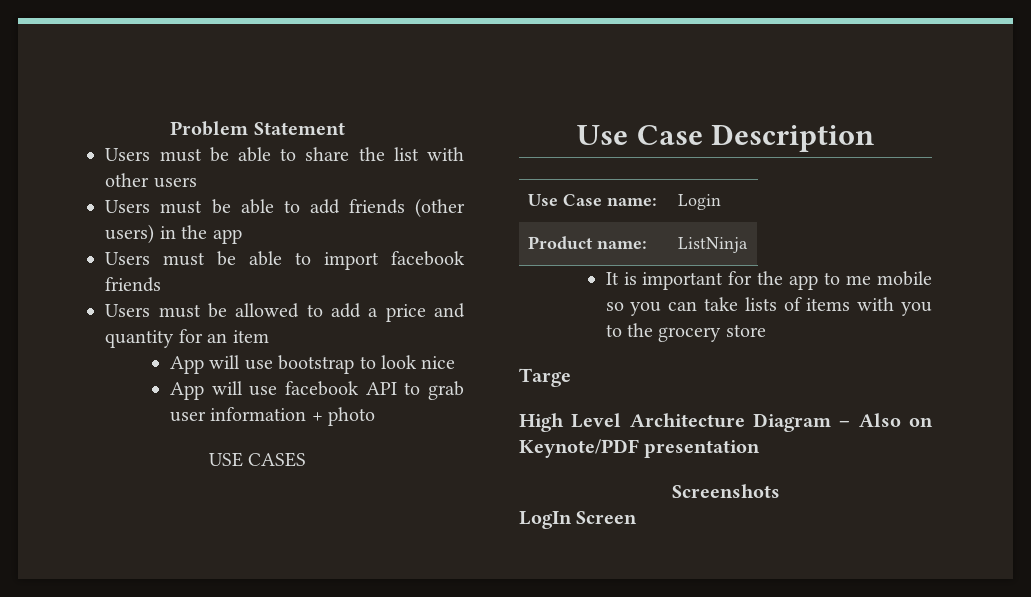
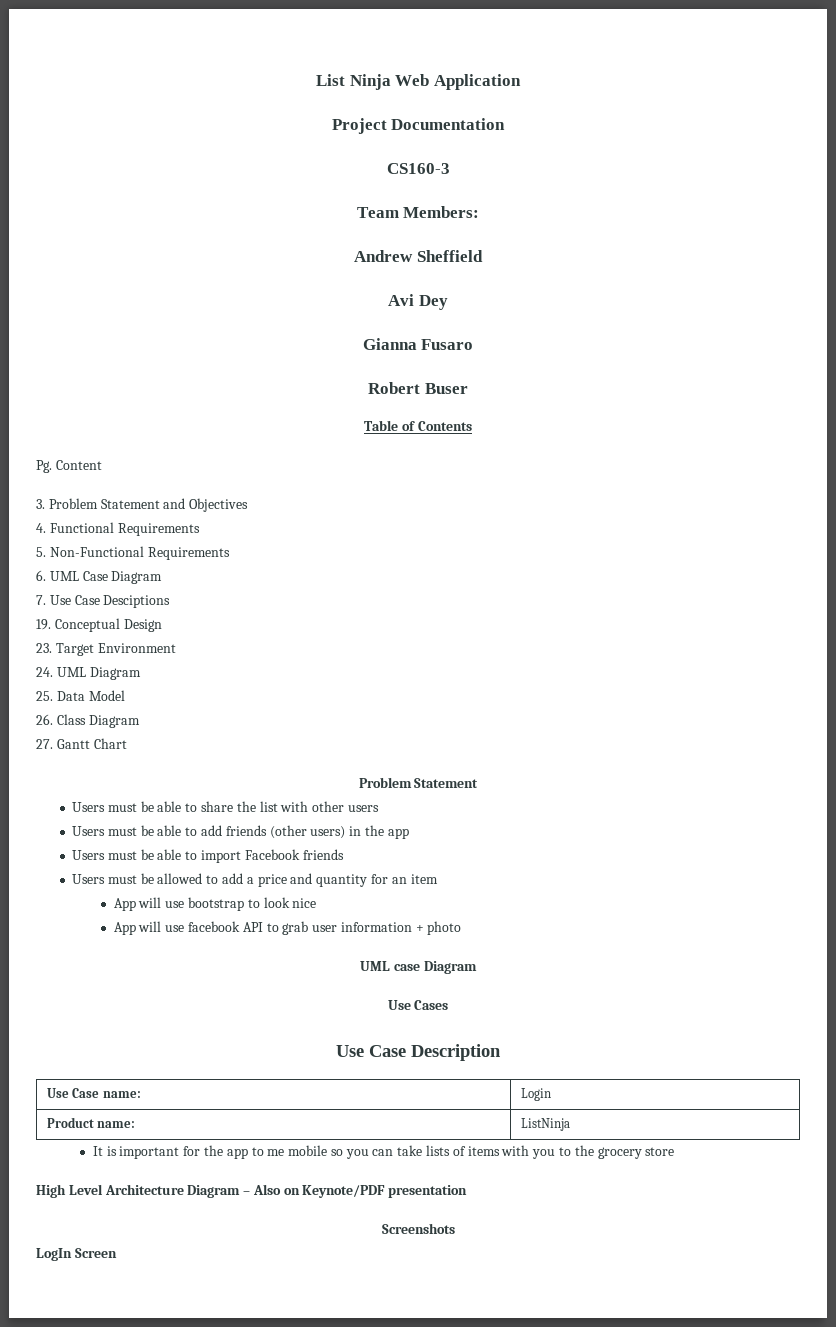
+ List Ninja Web Application
+ Project Documentation
+ CS160-3
+ Team Members:
+ Andrew Sheffield
+ Avi Dey
+ Gianna Fusaro
+ Robert Buser
+ Table of Contents
+ Pg. Content
+ 3. Problem Statement and Objectives
+ 4. Functional Requirements
+ 5. Non-Functional Requirements
+ 6. UML Case Diagram
+ 7. Use Case Desciptions
+ 19. Conceptual Design
+ 23. Target Environment
+ 24. UML Diagram
+ 25. Data Model
+ 26. Class Diagram
+ 27. Gantt Chart
- Users must be able to import facebook friends
+ Users must be able to import Facebook friends
- USE CASES
+ UML case Diagram
+ Use Cases
- Targe

